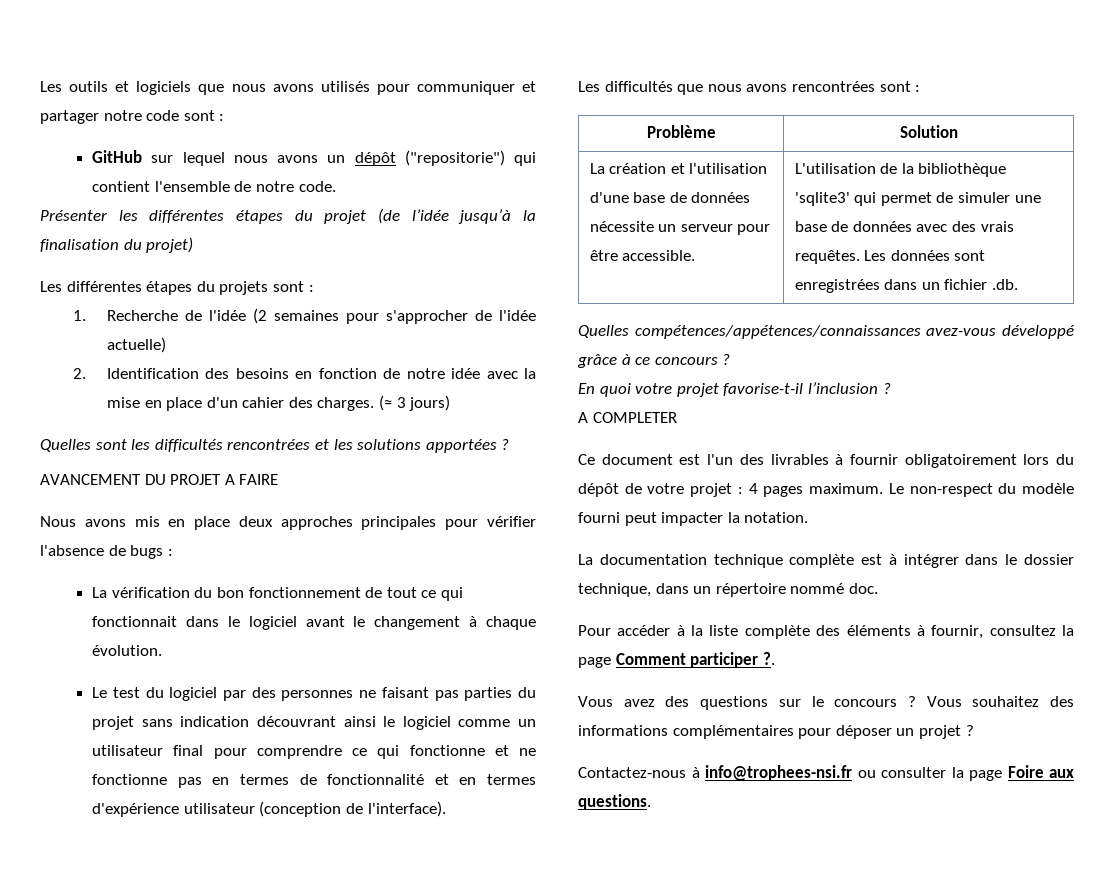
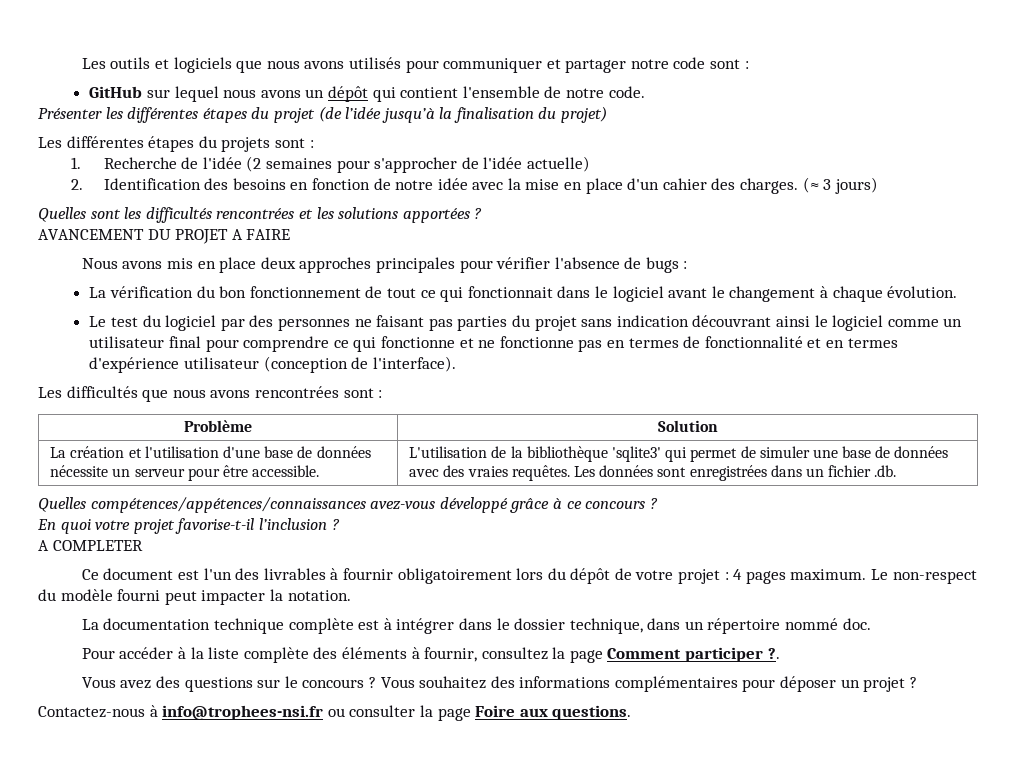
- GitHub sur lequel nous avons un dépôt ("repositorie") qui contient l'ensemble de notre code.
+ GitHub sur lequel nous avons un dépôt qui contient l'ensemble de notre code.
- La création et l'utilisation d'une base de données nécessite un serveur pour être accessible. | L'utilisation de la bibliothèque 'sqlite3' qui permet de simuler une base de données avec des vrais requêtes. Les données sont enregistrées dans un fichier .db.
+ La création et l'utilisation d'une base de données nécessite un serveur pour être accessible. | L'utilisation de la bibliothèque 'sqlite3' qui permet de simuler une base de données avec des vraies requêtes. Les données sont enregistrées dans un fichier .db.

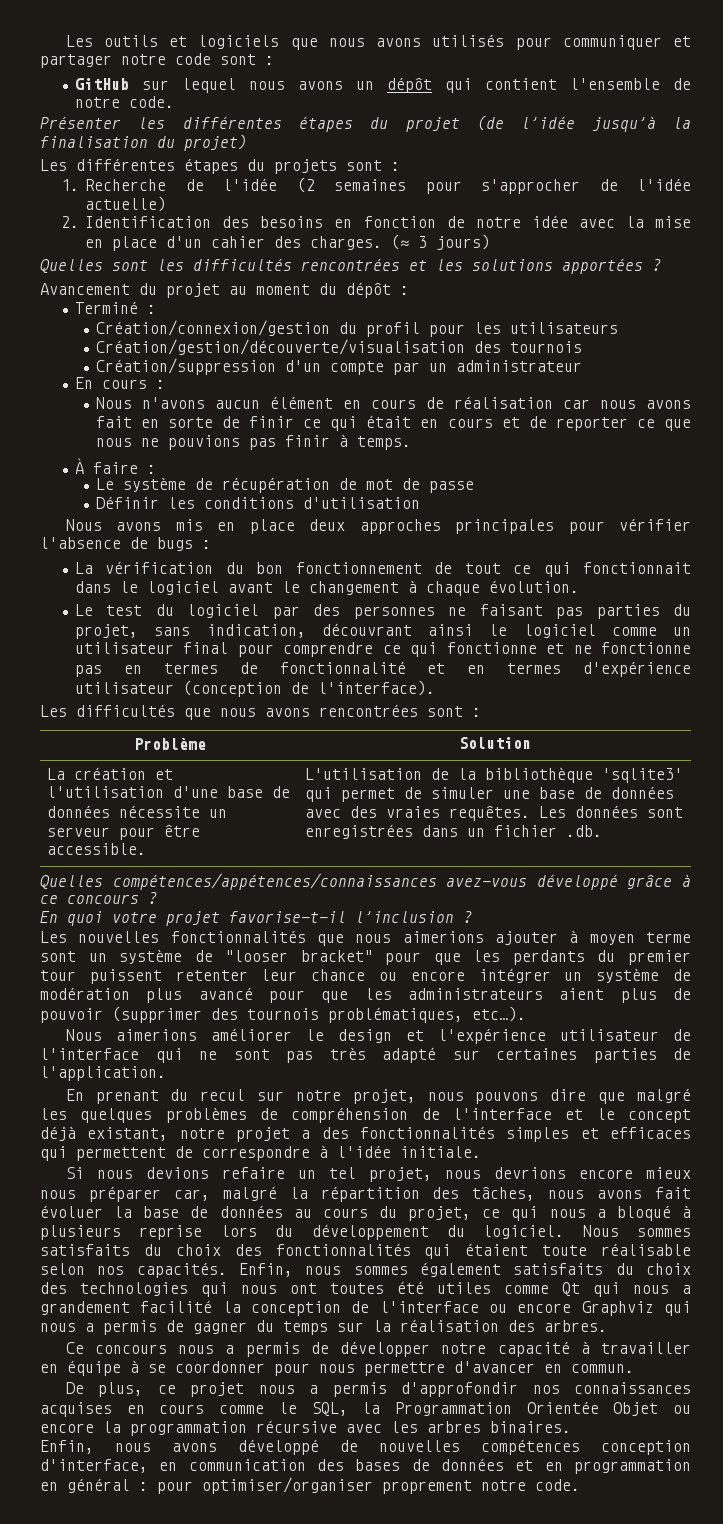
- AVANCEMENT DU PROJET A FAIRE
+ Avancement du projet au moment du dépôt :
+ Terminé :
+ Création/connexion/gestion du profil pour les utilisateurs
+ Création/gestion/découverte/visualisation des tournois
+ Création/suppression d'un compte par un administrateur
+ En cours :
+ Nous n'avons aucun élément en cours de réalisation car nous avons fait en sorte de finir ce qui était en cours et de reporter ce que nous ne pouvions pas finir à temps.
+ À faire :
+ Le système de récupération de mot de passe
+ Définir les conditions d'utilisation
- Le test du logiciel par des personnes ne faisant pas parties du projet sans indication découvrant ainsi le logiciel comme un utilisateur final pour comprendre ce qui fonctionne et ne fonctionne pas en termes de fonctionnalité et en termes d'expérience utilisateur (conception de l'interface).
+ Le test du logiciel par des personnes ne faisant pas parties du projet, sans indication, découvrant ainsi le logiciel comme un utilisateur final pour comprendre ce qui fonctionne et ne fonctionne pas en termes de fonctionnalité et en termes d'expérience utilisateur (conception de l'interface).
- A COMPLETER
- Ce document est l'un des livrables à fournir obligatoirement lors du dépôt de votre projet : 4 pages maximum. Le non-respect du modèle fourni peut impacter la notation.
- La documentation technique complète est à intégrer dans le dossier technique, dans un répertoire nommé doc.
- Pour accéder à la liste complète des éléments à fournir, consultez la page Comment participer ?.
- Vous avez des questions sur le concours ? Vous souhaitez des informations complémentaires pour déposer un projet ?
- Contactez-nous à info@trophees-nsi.fr ou consulter la page Foire aux questions.
+ Les nouvelles fonctionnalités que nous aimerions ajouter à moyen terme sont un système de "looser bracket" pour que les perdants du premier tour puissent retenter leur chance ou encore intégrer un système de modération plus avancé pour que les administrateurs aient plus de pouvoir (supprimer des tournois problématiques, etc…).
+ Nous aimerions améliorer le design et l'expérience utilisateur de l'interface qui ne sont pas très adapté sur certaines parties de l'application.
+ En prenant du recul sur notre projet, nous pouvons dire que malgré les quelques problèmes de compréhension de l'interface et le concept déjà existant, notre projet a des fonctionnalités simples et efficaces qui permettent de correspondre à l'idée initiale.
+ Si nous devions refaire un tel projet, nous devrions encore mieux nous préparer car, malgré la répartition des tâches, nous avons fait évoluer la base de données au cours du projet, ce qui nous a bloqué à plusieurs reprise lors du développement du logiciel. Nous sommes satisfaits du choix des fonctionnalités qui étaient toute réalisable selon nos capacités. Enfin, nous sommes également satisfaits du choix des technologies qui nous ont toutes été utiles comme Qt qui nous a grandement facilité la conception de l'interface ou encore Graphviz qui nous a permis de gagner du temps sur la réalisation des arbres.
+ Ce concours nous a permis de développer notre capacité à travailler en équipe à se coordonner pour nous permettre d'avancer en commun.
+ De plus, ce projet nous a permis d'approfondir nos connaissances acquises en cours comme le SQL, la Programmation Orientée Objet ou encore la programmation récursive avec les arbres binaires.
+ Enfin, nous avons développé de nouvelles compétences conception d'interface, en communication des bases de données et en programmation en général : pour optimiser/organiser proprement notre code.

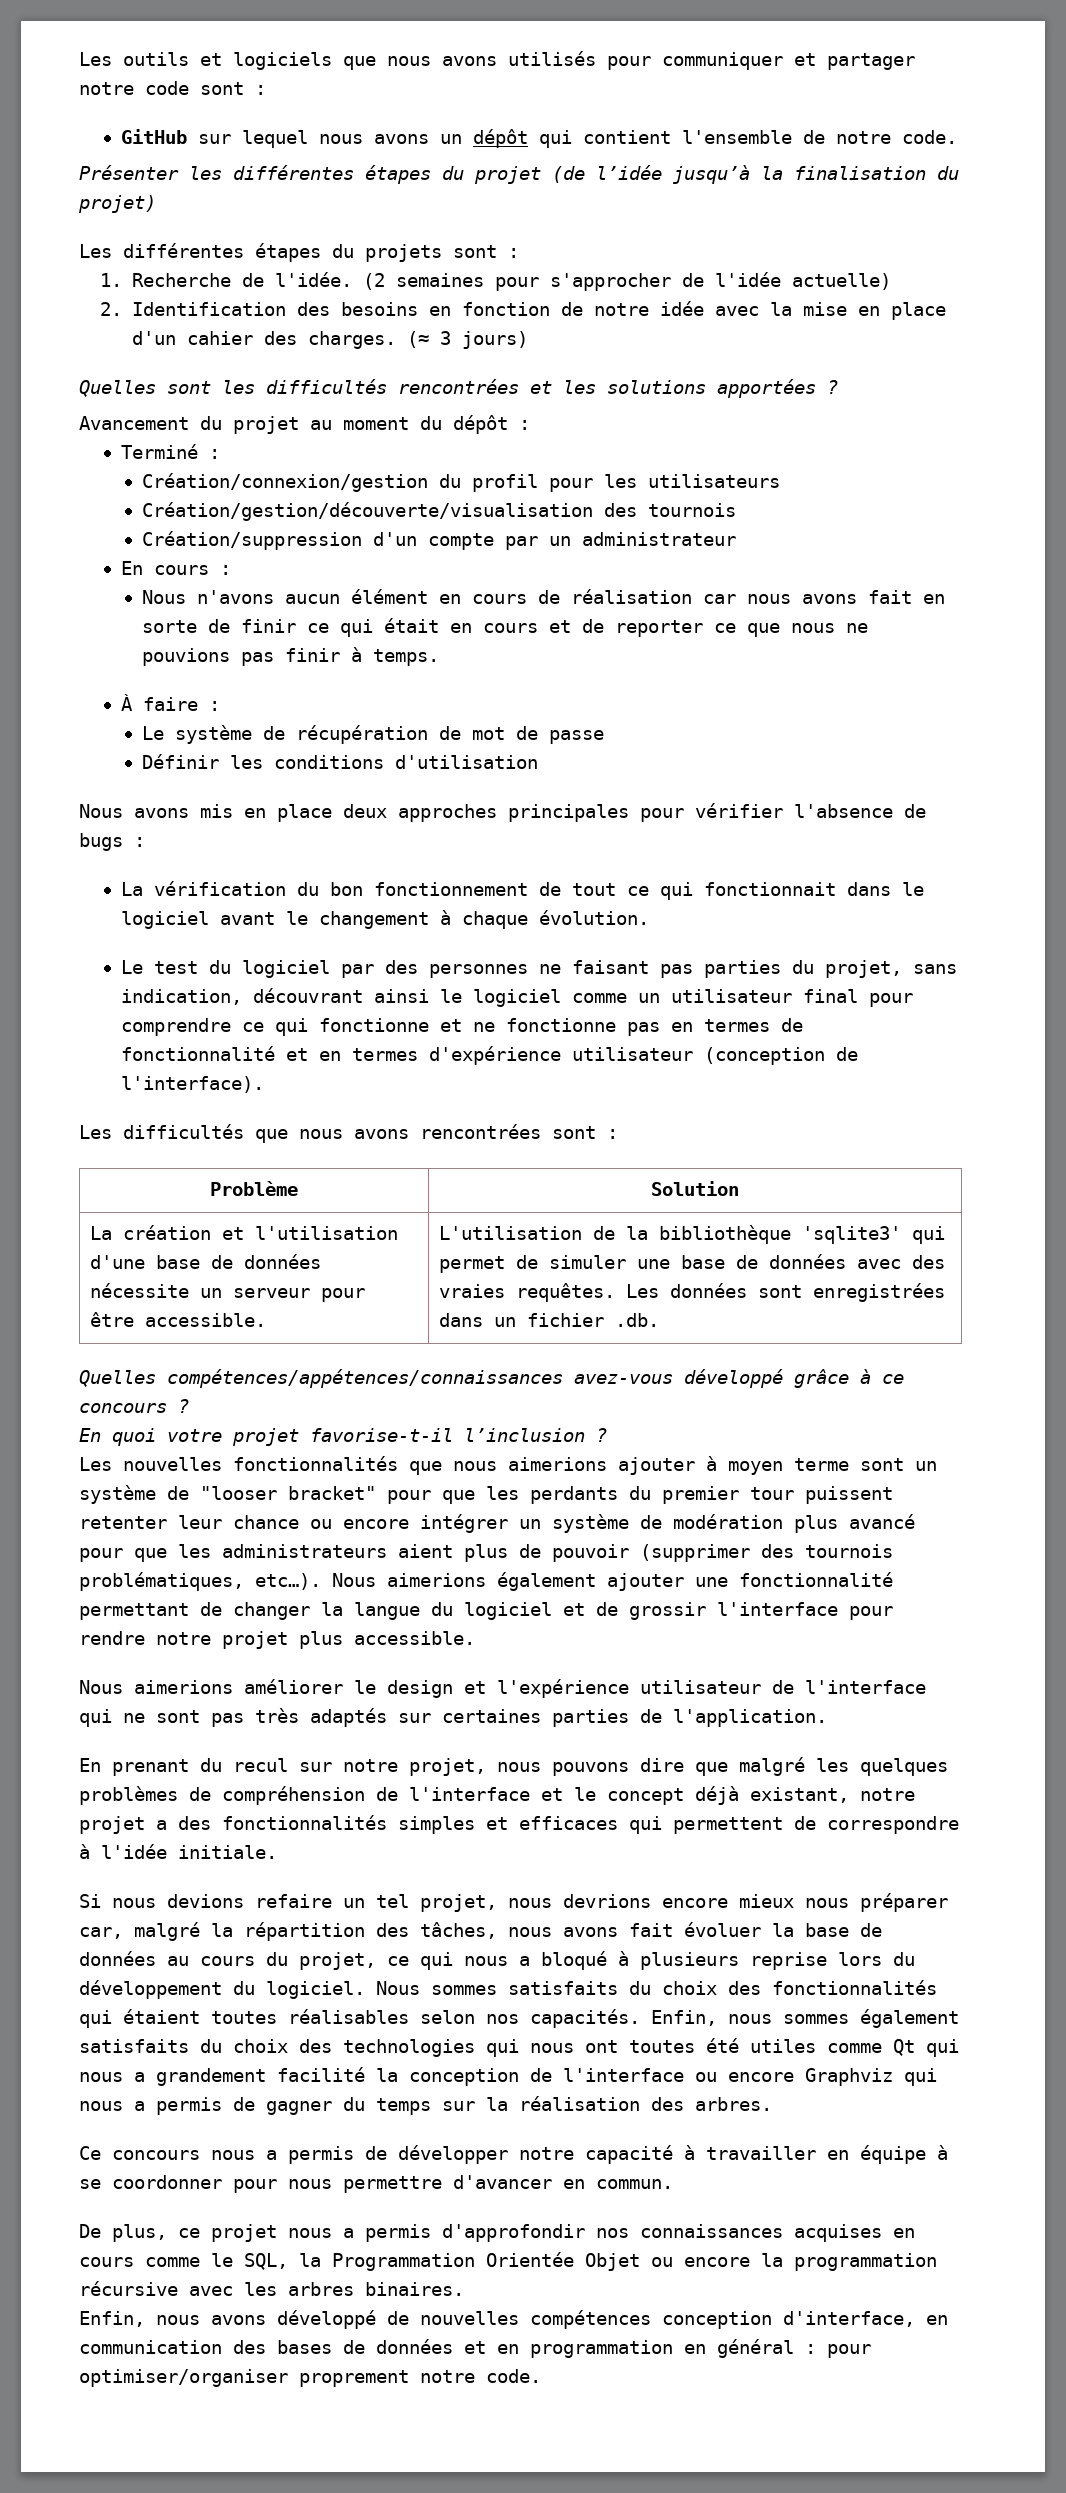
- 1. Recherche de l'idée (2 semaines pour s'approcher de l'idée actuelle)
+ 1. Recherche de l'idée. (2 semaines pour s'approcher de l'idée actuelle)
+ Nous aimerions également ajouter une fonctionnalité permettant de changer la langue du logiciel et de grossir l'interface pour rendre notre projet plus accessible.
- Nous aimerions améliorer le design et l'expérience utilisateur de l'interface qui ne sont pas très adapté sur certaines parties de l'application.
+ Nous aimerions améliorer le design et l'expérience utilisateur de l'interface qui ne sont pas très adaptés sur certaines parties de l'application.
- Nous sommes satisfaits du choix des fonctionnalités qui étaient toute réalisable selon nos capacités.
+ Nous sommes satisfaits du choix des fonctionnalités qui étaient toutes réalisables selon nos capacités.

